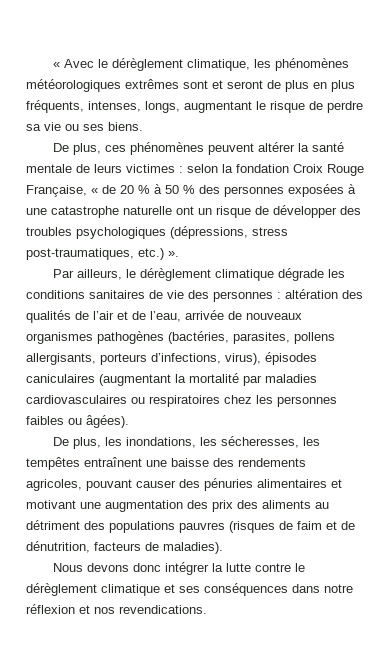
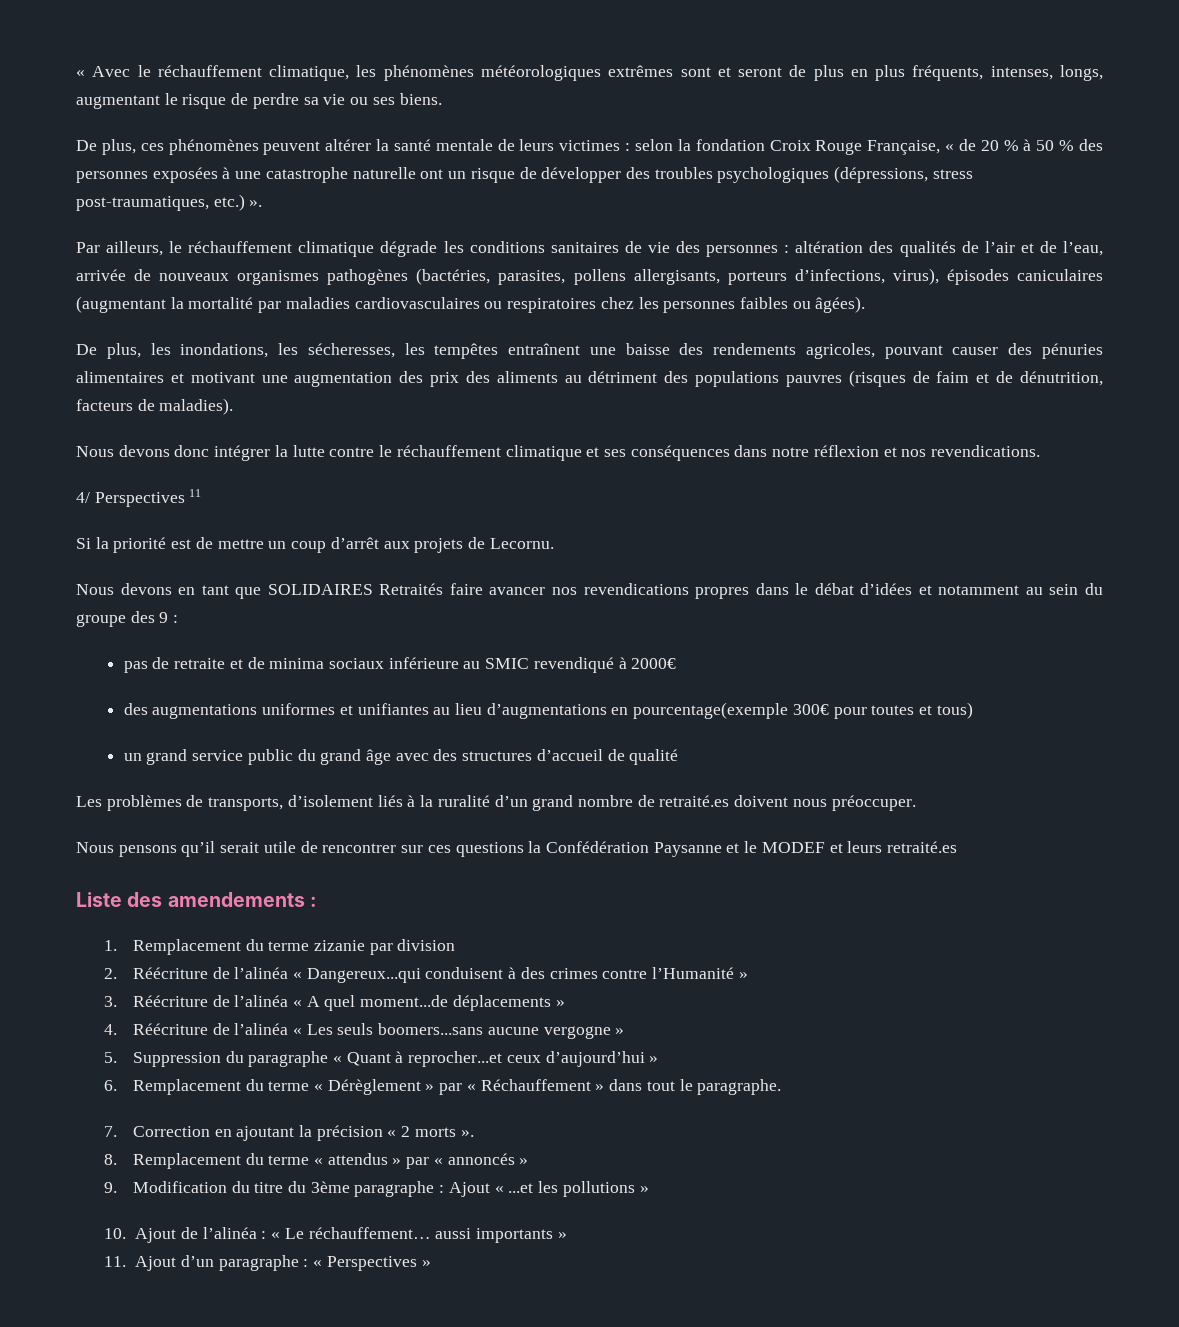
- « Avec le dérèglement climatique, les phénomènes météorologiques extrêmes sont et seront de plus en plus fréquents, intenses, longs, augmentant le risque de perdre sa vie ou ses biens.
+ « Avec le réchauffement climatique, les phénomènes météorologiques extrêmes sont et seront de plus en plus fréquents, intenses, longs, augmentant le risque de perdre sa vie ou ses biens.
- Par ailleurs, le dérèglement climatique dégrade les conditions sanitaires de vie des personnes : altération des qualités de l’air et de l’eau, arrivée de nouveaux organismes pathogènes (bactéries, parasites, pollens allergisants, porteurs d’infections, virus), épisodes caniculaires (augmentant la mortalité par maladies cardiovasculaires ou respiratoires chez les personnes faibles ou âgées).
+ Par ailleurs, le réchauffement climatique dégrade les conditions sanitaires de vie des personnes : altération des qualités de l’air et de l’eau, arrivée de nouveaux organismes pathogènes (bactéries, parasites, pollens allergisants, porteurs d’infections, virus), épisodes caniculaires (augmentant la mortalité par maladies cardiovasculaires ou respiratoires chez les personnes faibles ou âgées).
- Nous devons donc intégrer la lutte contre le dérèglement climatique et ses conséquences dans notre réflexion et nos revendications.
+ Nous devons donc intégrer la lutte contre le réchauffement climatique et ses conséquences dans notre réflexion et nos revendications.
+ 4/ Perspectives 11
+ Si la priorité est de mettre un coup d’arrêt aux projets de Lecornu.
+ Nous devons en tant que SOLIDAIRES Retraités faire avancer nos revendications propres dans le débat d’idées et notamment au sein du groupe des 9 :
+ pas de retraite et de minima sociaux inférieure au SMIC revendiqué à 2000€
+ des augmentations uniformes et unifiantes au lieu d’augmentations en pourcentage(exemple 300€ pour toutes et tous)
+ un grand service public du grand âge avec des structures d’accueil de qualité
+ Les problèmes de transports, d’isolement liés à la ruralité d’un grand nombre de retraité.es doivent nous préoccuper.
+ Nous pensons qu’il serait utile de rencontrer sur ces questions la Confédération Paysanne et le MODEF et leurs retraité.es
+ Liste des amendements :
+ 1. Remplacement du terme zizanie par division
+ 2. Réécriture de l’alinéa « Dangereux...qui conduisent à des crimes contre l’Humanité »
+ 3. Réécriture de l’alinéa « A quel moment...de déplacements »
+ 4. Réécriture de l’alinéa « Les seuls boomers...sans aucune vergogne »
+ 5. Suppression du paragraphe « Quant à reprocher...et ceux d’aujourd’hui »
+ 6. Remplacement du terme « Dérèglement » par « Réchauffement » dans tout le paragraphe.
+ 7. Correction en ajoutant la précision « 2 morts ».
+ 8. Remplacement du terme « attendus » par « annoncés »
+ 9. Modification du titre du 3ème paragraphe : Ajout « ...et les pollutions »
+ 10. Ajout de l’alinéa : « Le réchauffement… aussi importants »
+ 11. Ajout d’un paragraphe : « Perspectives »

